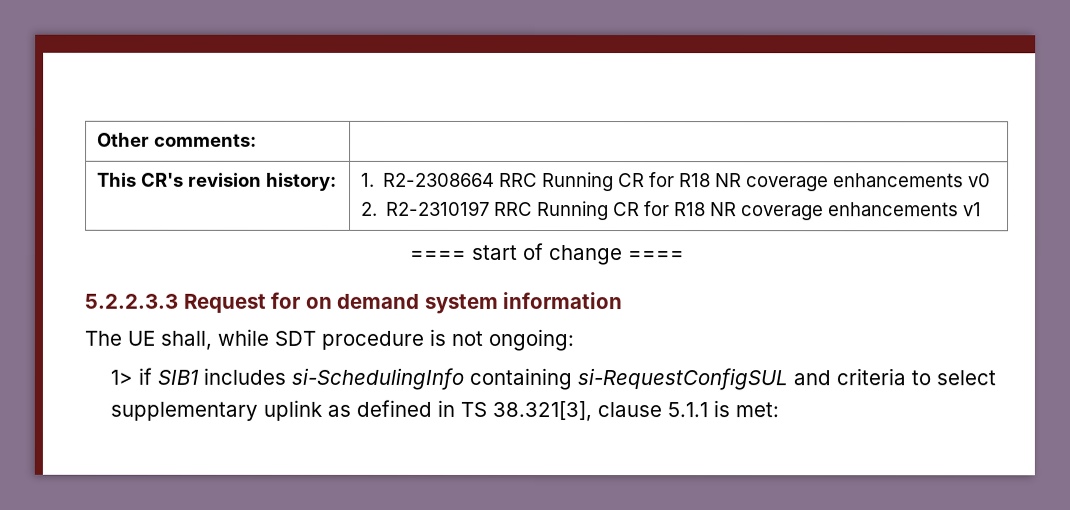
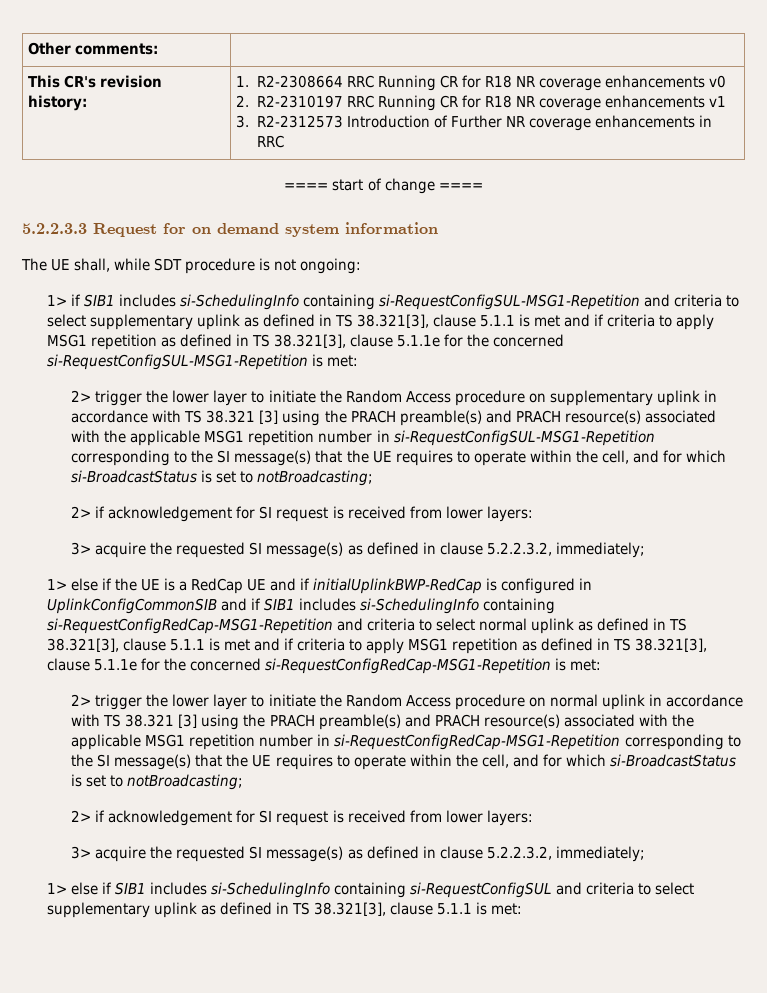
  This CR's revision history: | 1. R2-2308664 RRC Running CR for R18 NR coverage enhancements v0
  2. R2-2310197 RRC Running CR for R18 NR coverage enhancements v1
+ 3. R2-2312573 Introduction of Further NR coverage enhancements in RRC
- 1> if SIB1 includes si-SchedulingInfo containing si-RequestConfigSUL and criteria to select supplementary uplink as defined in TS 38.321[3], clause 5.1.1 is met:
+ 1> if SIB1 includes si-SchedulingInfo containing si-RequestConfigSUL-MSG1-Repetition and criteria to select supplementary uplink as defined in TS 38.321[3], clause 5.1.1 is met and if criteria to apply MSG1 repetition as defined in TS 38.321[3], clause 5.1.1e for the concerned si-RequestConfigSUL-MSG1-Repetition is met:
+ 2> trigger the lower layer to initiate the Random Access procedure on supplementary uplink in accordance with TS 38.321 [3] using the PRACH preamble(s) and PRACH resource(s) associated with the applicable MSG1 repetition number in si-RequestConfigSUL-MSG1-Repetition corresponding to the SI message(s) that the UE requires to operate within the cell, and for which si-BroadcastStatus is set to notBroadcasting;
+ 2> if acknowledgement for SI request is received from lower layers:
+ 3> acquire the requested SI message(s) as defined in clause 5.2.2.3.2, immediately;
+ 1> else if the UE is a RedCap UE and if initialUplinkBWP-RedCap is configured in UplinkConfigCommonSIB and if SIB1 includes si-SchedulingInfo containing si-RequestConfigRedCap-MSG1-Repetition and criteria to select normal uplink as defined in TS 38.321[3], clause 5.1.1 is met and if criteria to apply MSG1 repetition as defined in TS 38.321[3], clause 5.1.1e for the concerned si-RequestConfigRedCap-MSG1-Repetition is met:
+ 2> trigger the lower layer to initiate the Random Access procedure on normal uplink in accordance with TS 38.321 [3] using the PRACH preamble(s) and PRACH resource(s) associated with the applicable MSG1 repetition number in si-RequestConfigRedCap-MSG1-Repetition corresponding to the SI message(s) that the UE requires to operate within the cell, and for which si-BroadcastStatus is set to notBroadcasting;
+ 2> if acknowledgement for SI request is received from lower layers:
+ 3> acquire the requested SI message(s) as defined in clause 5.2.2.3.2, immediately;
+ 1> else if SIB1 includes si-SchedulingInfo containing si-RequestConfigSUL and criteria to select supplementary uplink as defined in TS 38.321[3], clause 5.1.1 is met:

